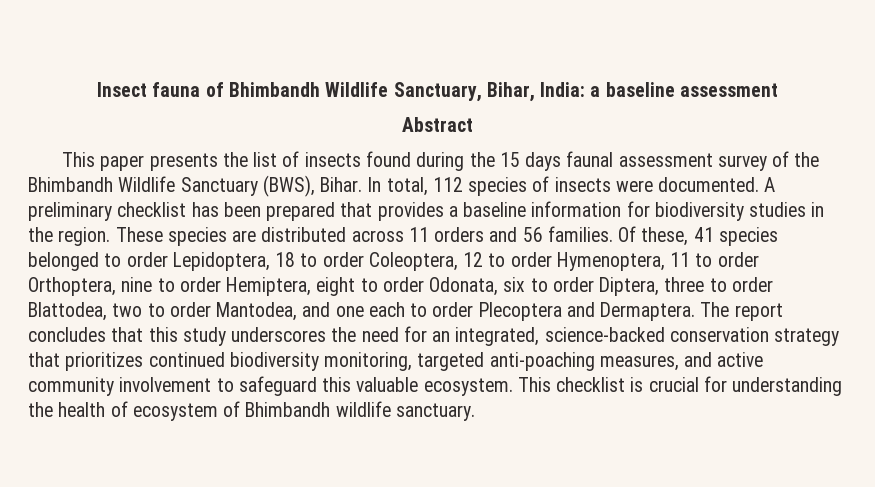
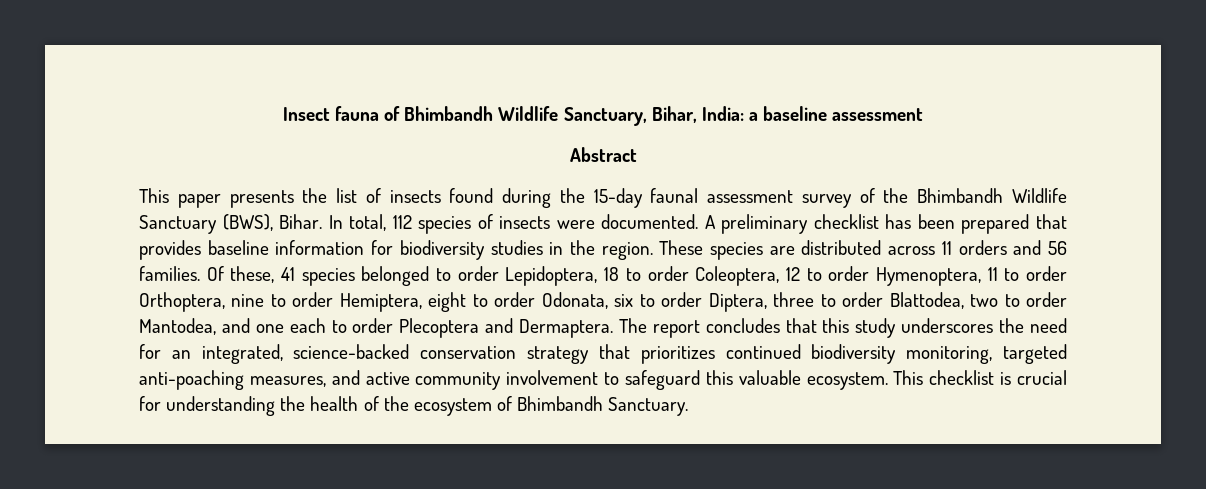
- This paper presents the list of insects found during the 15 days faunal assessment survey of the Bhimbandh Wildlife Sanctuary (BWS), Bihar.
+ This paper presents the list of insects found during the 15-day faunal assessment survey of the Bhimbandh Wildlife Sanctuary (BWS), Bihar.
- A preliminary checklist has been prepared that provides a baseline information for biodiversity studies in the region.
+ A preliminary checklist has been prepared that provides baseline information for biodiversity studies in the region.
- This checklist is crucial for understanding the health of ecosystem of Bhimbandh wildlife sanctuary.
+ This checklist is crucial for understanding the health of the ecosystem of Bhimbandh Sanctuary.

